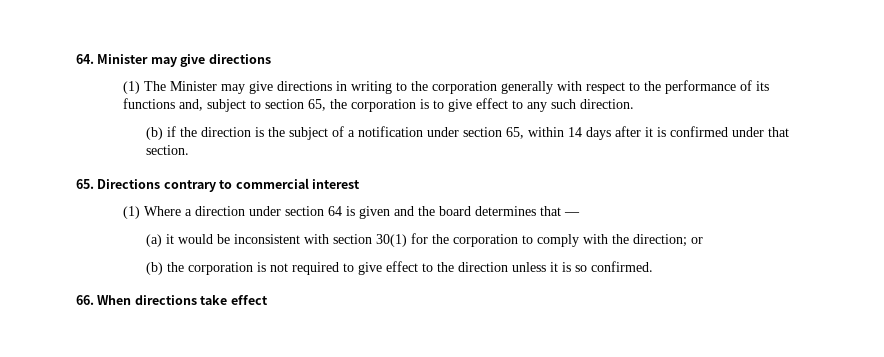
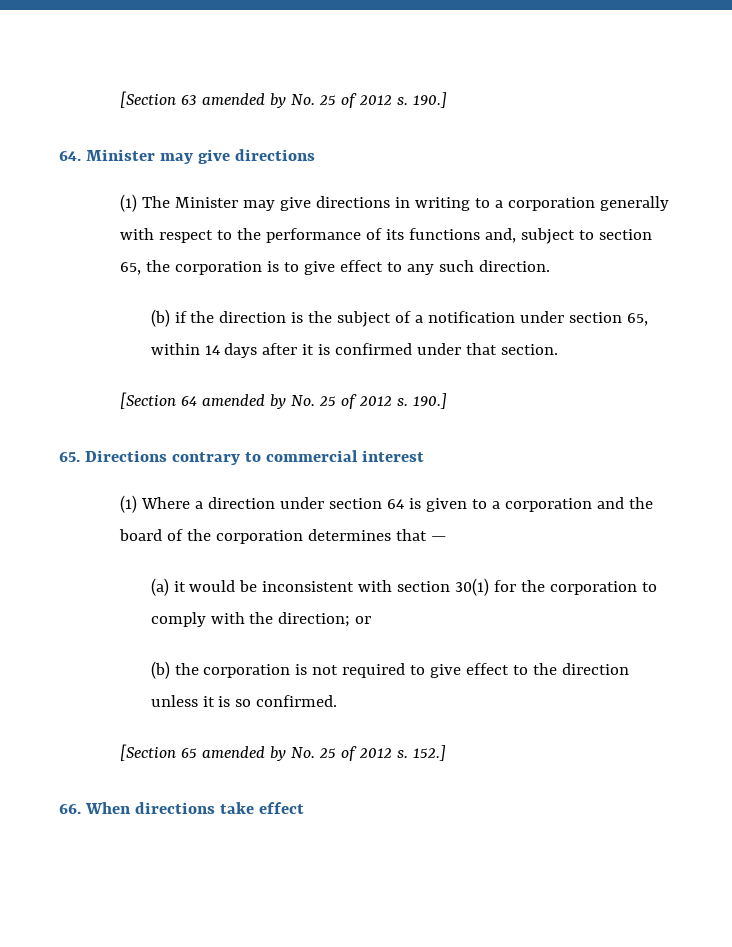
+ [Section 63 amended by No. 25 of 2012 s. 190.]
- (1) The Minister may give directions in writing to the corporation generally with respect to the performance of its functions and, subject to section 65, the corporation is to give effect to any such direction.
+ (1) The Minister may give directions in writing to a corporation generally with respect to the performance of its functions and, subject to section 65, the corporation is to give effect to any such direction.
+ [Section 64 amended by No. 25 of 2012 s. 190.]
- (1) Where a direction under section 64 is given and the board determines that —
+ (1) Where a direction under section 64 is given to a corporation and the board of the corporation determines that —
+ [Section 65 amended by No. 25 of 2012 s. 152.]

